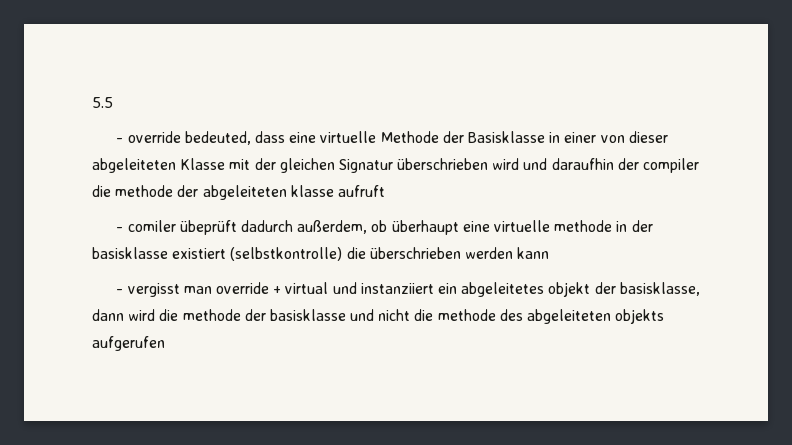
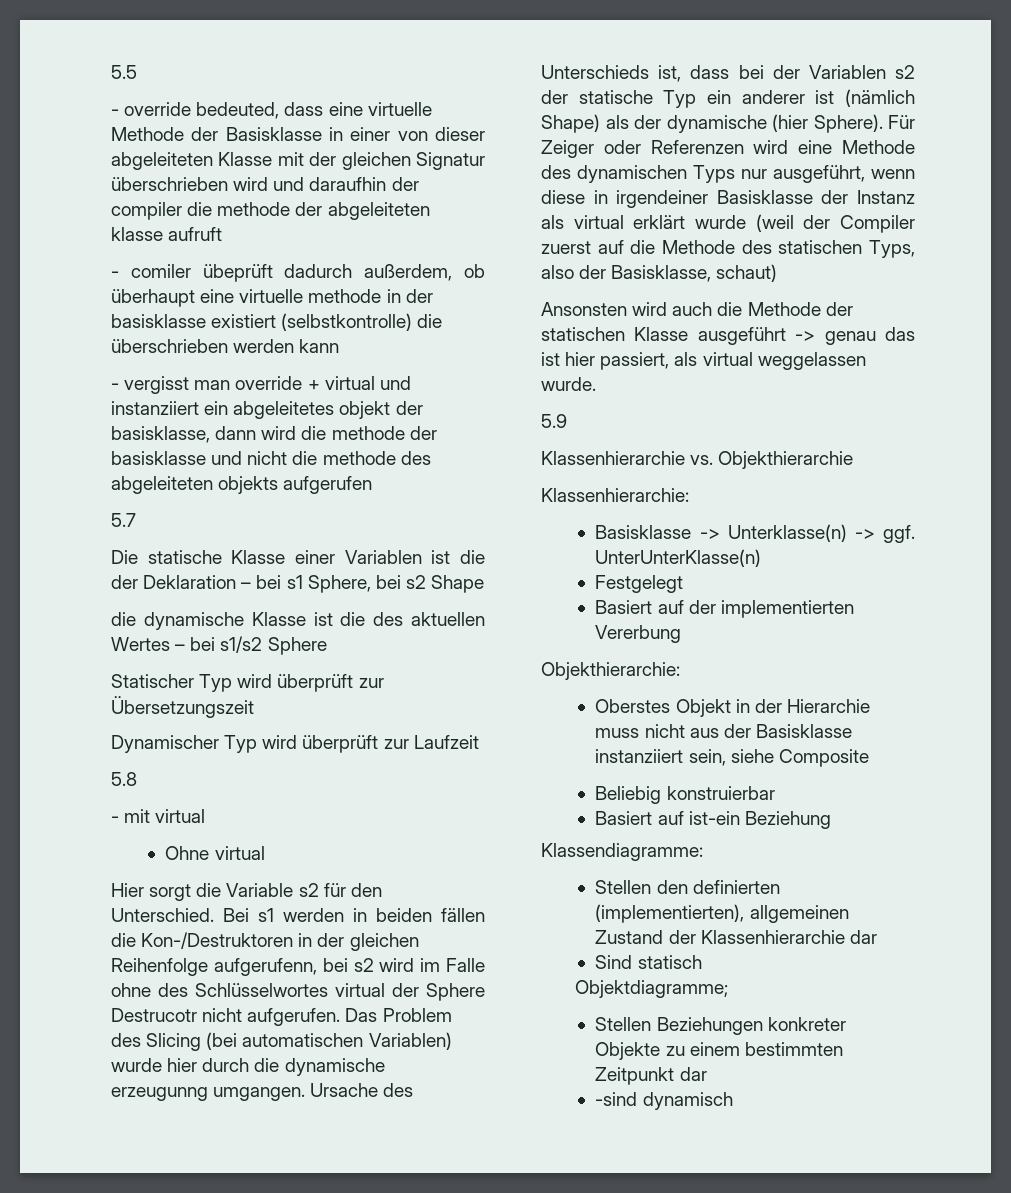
+ 5.7
+ Die statische Klasse einer Variablen ist die der Deklaration – bei s1 Sphere, bei s2 Shape
+ die dynamische Klasse ist die des aktuellen Wertes – bei s1/s2 Sphere
+ Statischer Typ wird überprüft zur Übersetzungszeit
+ Dynamischer Typ wird überprüft zur Laufzeit
+ 5.8
+ - mit virtual
+ Ohne virtual
+ Hier sorgt die Variable s2 für den Unterschied. Bei s1 werden in beiden fällen die Kon-/Destruktoren in der gleichen Reihenfolge aufgerufenn, bei s2 wird im Falle ohne des Schlüsselwortes virtual der Sphere Destrucotr nicht aufgerufen. Das Problem des Slicing (bei automatischen Variablen) wurde hier durch die dynamische erzeugunng umgangen. Ursache des Unterschieds ist, dass bei der Variablen s2 der statische Typ ein anderer ist (nämlich Shape) als der dynamische (hier Sphere). Für Zeiger oder Referenzen wird eine Methode des dynamischen Typs nur ausgeführt, wenn diese in irgendeiner Basisklasse der Instanz als virtual erklärt wurde (weil der Compiler zuerst auf die Methode des statischen Typs, also der Basisklasse, schaut)
+ Ansonsten wird auch die Methode der statischen Klasse ausgeführt -> genau das ist hier passiert, als virtual weggelassen wurde.
+ 5.9
+ Klassenhierarchie vs. Objekthierarchie
+ Klassenhierarchie:
+ Basisklasse -> Unterklasse(n) -> ggf. UnterUnterKlasse(n)
+ Festgelegt
+ Basiert auf der implementierten Vererbung
+ Objekthierarchie:
+ Oberstes Objekt in der Hierarchie muss nicht aus der Basisklasse instanziiert sein, siehe Composite
+ Beliebig konstruierbar
+ Basiert auf ist-ein Beziehung
+ Klassendiagramme:
+ Stellen den definierten (implementierten), allgemeinen Zustand der Klassenhierarchie dar
+ Sind statisch
+ Objektdiagramme;
+ Stellen Beziehungen konkreter Objekte zu einem bestimmten Zeitpunkt dar
+ -sind dynamisch

